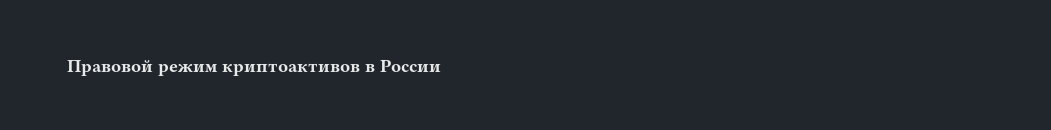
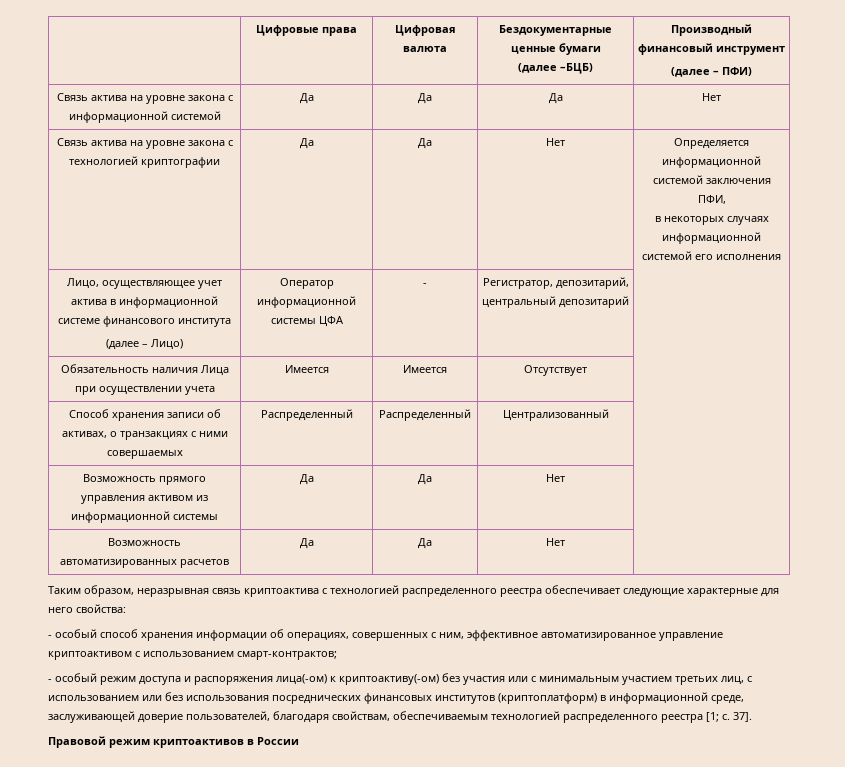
+ | Цифровые права | Цифровая валюта | Бездокументарные ценные бумаги
+ (далее –БЦБ) | Производный финансовый инструмент
+ (далее – ПФИ)
+ Связь актива на уровне закона с информационной системой | Да | Да | Да | Нет
+ Связь актива на уровне закона с технологией криптографии | Да | Да | Нет | Определяется информационной системой заключения ПФИ,
+ в некоторых случаях информационной системой его исполнения
+ Лицо, осуществляющее учет актива в информационной системе финансового института
+ (далее – Лицо) | Оператор информационной системы ЦФА | - | Регистратор, депозитарий, центральный депозитарий |
+ Обязательность наличия Лица при осуществлении учета | Имеется | Имеется | Отсутствует |
+ Способ хранения записи об активах, о транзакциях с ними совершаемых | Распределенный | Распределенный | Централизованный |
+ Возможность прямого управления активом из информационной системы | Да | Да | Нет |
+ Возможность автоматизированных расчетов | Да | Да | Нет |
+ Таким образом, неразрывная связь криптоактива с технологией распределенного реестра обеспечивает следующие характерные для него свойства:
+ - особый способ хранения информации об операциях, совершенных с ним, эффективное автоматизированное управление криптоактивом с использованием смарт-контрактов;
+ - особый режим доступа и распоряжения лица(-ом) к криптоактиву(-ом) без участия или с минимальным участием третьих лиц, с использованием или без использования посреднических финансовых институтов (криптоплатформ) в информационной среде, заслуживающей доверие пользователей, благодаря свойствам, обеспечиваемым технологией распределенного реестра [1; с. 37].

